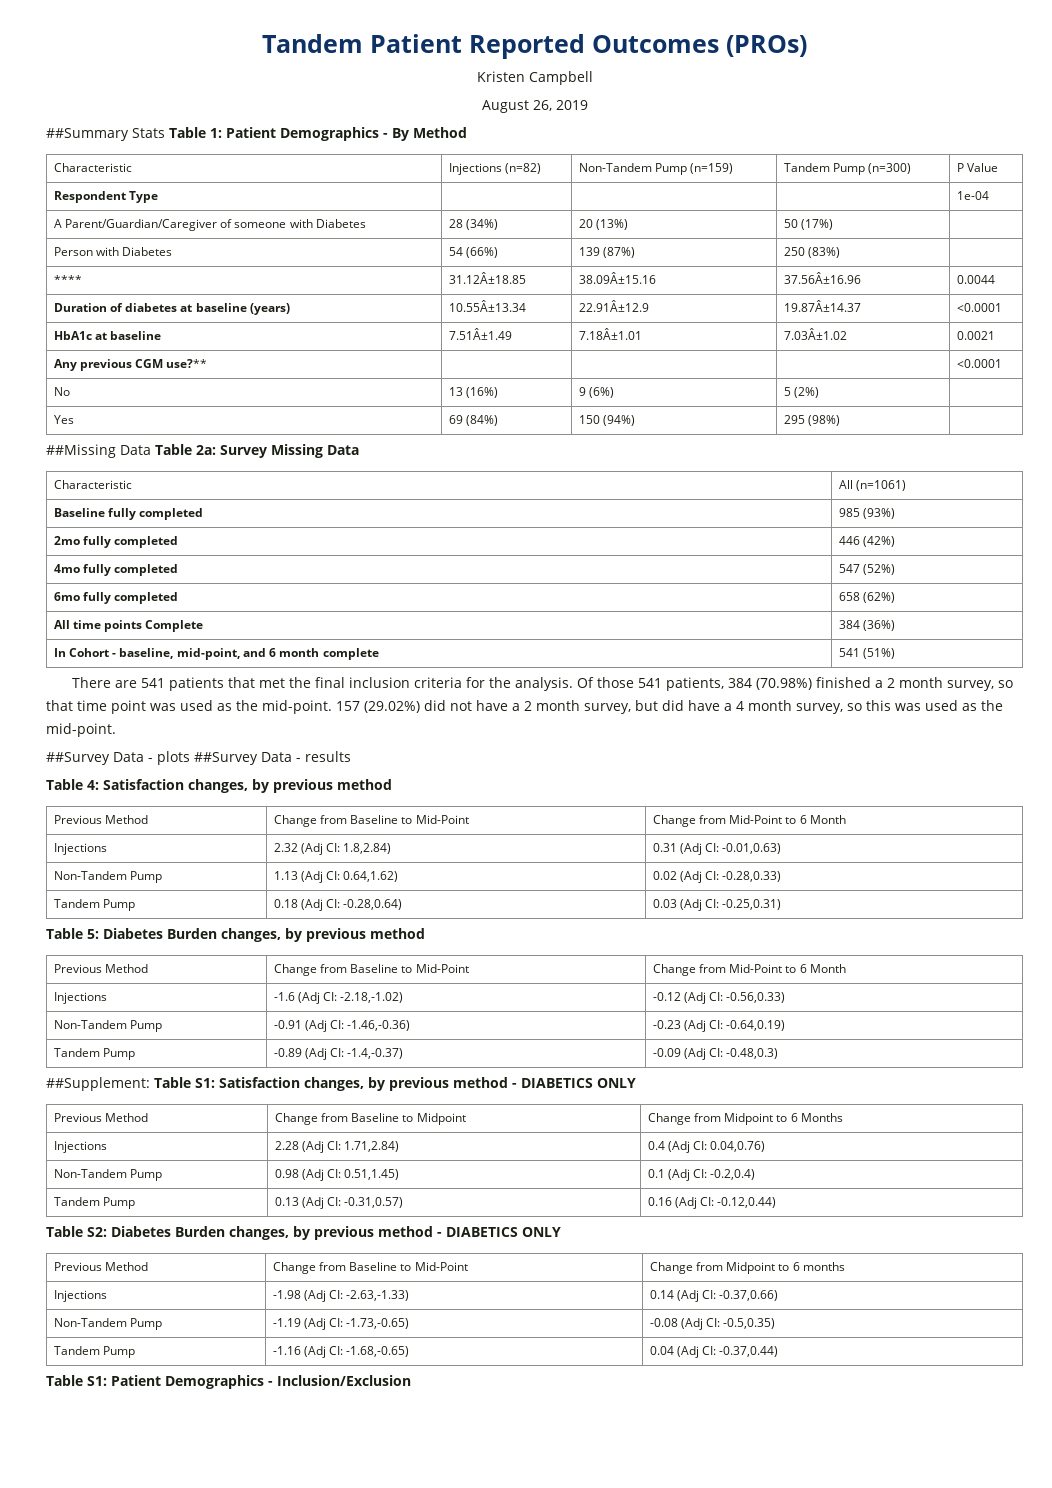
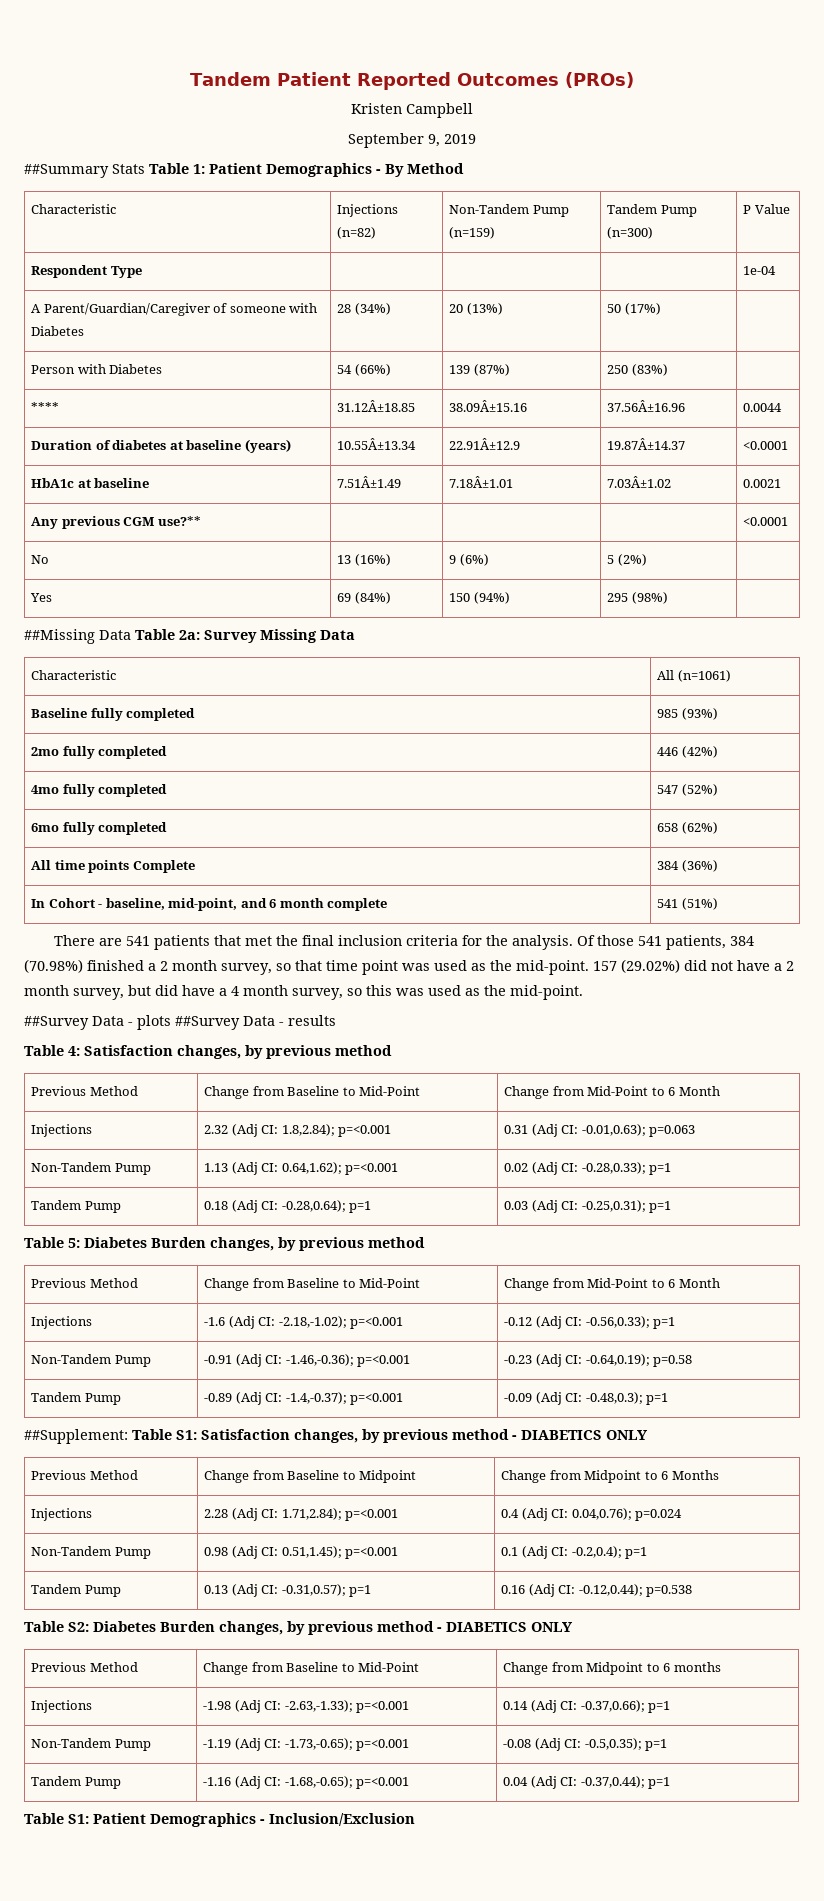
- August 26, 2019
+ September 9, 2019
- Injections | 2.32 (Adj CI: 1.8,2.84) | 0.31 (Adj CI: -0.01,0.63)
+ Injections | 2.32 (Adj CI: 1.8,2.84); p=<0.001 | 0.31 (Adj CI: -0.01,0.63); p=0.063
- Non-Tandem Pump | 1.13 (Adj CI: 0.64,1.62) | 0.02 (Adj CI: -0.28,0.33)
+ Non-Tandem Pump | 1.13 (Adj CI: 0.64,1.62); p=<0.001 | 0.02 (Adj CI: -0.28,0.33); p=1
- Tandem Pump | 0.18 (Adj CI: -0.28,0.64) | 0.03 (Adj CI: -0.25,0.31)
+ Tandem Pump | 0.18 (Adj CI: -0.28,0.64); p=1 | 0.03 (Adj CI: -0.25,0.31); p=1
- Injections | -1.6 (Adj CI: -2.18,-1.02) | -0.12 (Adj CI: -0.56,0.33)
+ Injections | -1.6 (Adj CI: -2.18,-1.02); p=<0.001 | -0.12 (Adj CI: -0.56,0.33); p=1
- Non-Tandem Pump | -0.91 (Adj CI: -1.46,-0.36) | -0.23 (Adj CI: -0.64,0.19)
+ Non-Tandem Pump | -0.91 (Adj CI: -1.46,-0.36); p=<0.001 | -0.23 (Adj CI: -0.64,0.19); p=0.58
- Tandem Pump | -0.89 (Adj CI: -1.4,-0.37) | -0.09 (Adj CI: -0.48,0.3)
+ Tandem Pump | -0.89 (Adj CI: -1.4,-0.37); p=<0.001 | -0.09 (Adj CI: -0.48,0.3); p=1
- Injections | 2.28 (Adj CI: 1.71,2.84) | 0.4 (Adj CI: 0.04,0.76)
+ Injections | 2.28 (Adj CI: 1.71,2.84); p=<0.001 | 0.4 (Adj CI: 0.04,0.76); p=0.024
- Non-Tandem Pump | 0.98 (Adj CI: 0.51,1.45) | 0.1 (Adj CI: -0.2,0.4)
+ Non-Tandem Pump | 0.98 (Adj CI: 0.51,1.45); p=<0.001 | 0.1 (Adj CI: -0.2,0.4); p=1
- Tandem Pump | 0.13 (Adj CI: -0.31,0.57) | 0.16 (Adj CI: -0.12,0.44)
+ Tandem Pump | 0.13 (Adj CI: -0.31,0.57); p=1 | 0.16 (Adj CI: -0.12,0.44); p=0.538
- Injections | -1.98 (Adj CI: -2.63,-1.33) | 0.14 (Adj CI: -0.37,0.66)
+ Injections | -1.98 (Adj CI: -2.63,-1.33); p=<0.001 | 0.14 (Adj CI: -0.37,0.66); p=1
- Non-Tandem Pump | -1.19 (Adj CI: -1.73,-0.65) | -0.08 (Adj CI: -0.5,0.35)
+ Non-Tandem Pump | -1.19 (Adj CI: -1.73,-0.65); p=<0.001 | -0.08 (Adj CI: -0.5,0.35); p=1
- Tandem Pump | -1.16 (Adj CI: -1.68,-0.65) | 0.04 (Adj CI: -0.37,0.44)
+ Tandem Pump | -1.16 (Adj CI: -1.68,-0.65); p=<0.001 | 0.04 (Adj CI: -0.37,0.44); p=1

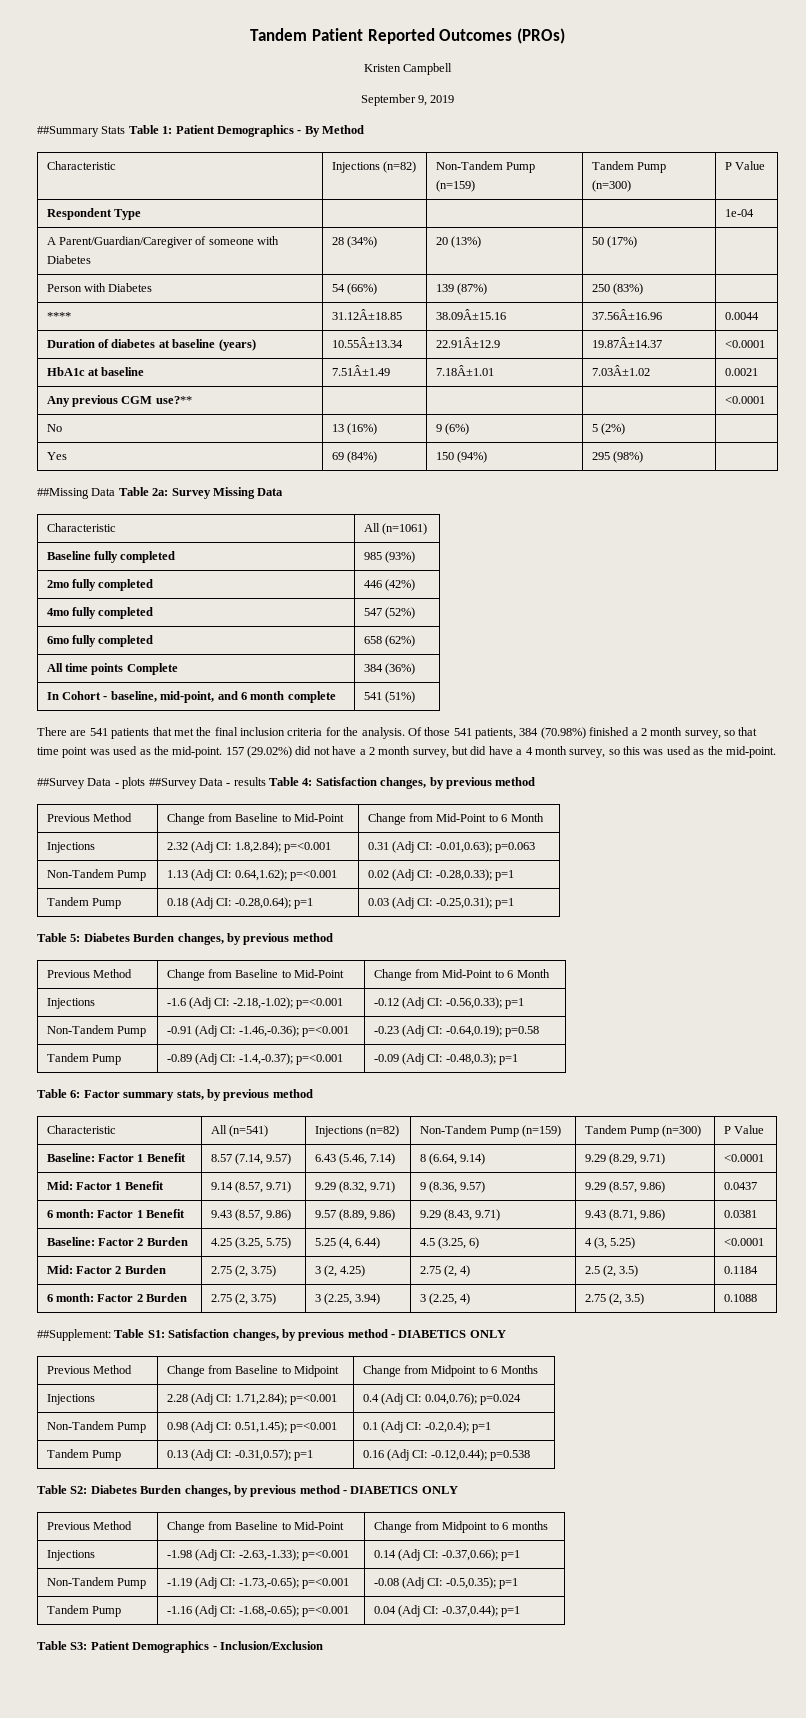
- ##Survey Data - plots ##Survey Data - results
- Table 4: Satisfaction changes, by previous method
+ ##Survey Data - plots ##Survey Data - results Table 4: Satisfaction changes, by previous method
+ Table 6: Factor summary stats, by previous method
+ Characteristic | All (n=541) | Injections (n=82) | Non-Tandem Pump (n=159) | Tandem Pump (n=300) | P Value
+ Baseline: Factor 1 Benefit | 8.57 (7.14, 9.57) | 6.43 (5.46, 7.14) | 8 (6.64, 9.14) | 9.29 (8.29, 9.71) | <0.0001
+ Mid: Factor 1 Benefit | 9.14 (8.57, 9.71) | 9.29 (8.32, 9.71) | 9 (8.36, 9.57) | 9.29 (8.57, 9.86) | 0.0437
+ 6 month: Factor 1 Benefit | 9.43 (8.57, 9.86) | 9.57 (8.89, 9.86) | 9.29 (8.43, 9.71) | 9.43 (8.71, 9.86) | 0.0381
+ Baseline: Factor 2 Burden | 4.25 (3.25, 5.75) | 5.25 (4, 6.44) | 4.5 (3.25, 6) | 4 (3, 5.25) | <0.0001
+ Mid: Factor 2 Burden | 2.75 (2, 3.75) | 3 (2, 4.25) | 2.75 (2, 4) | 2.5 (2, 3.5) | 0.1184
+ 6 month: Factor 2 Burden | 2.75 (2, 3.75) | 3 (2.25, 3.94) | 3 (2.25, 4) | 2.75 (2, 3.5) | 0.1088
- Table S1: Patient Demographics - Inclusion/Exclusion
+ Table S3: Patient Demographics - Inclusion/Exclusion

